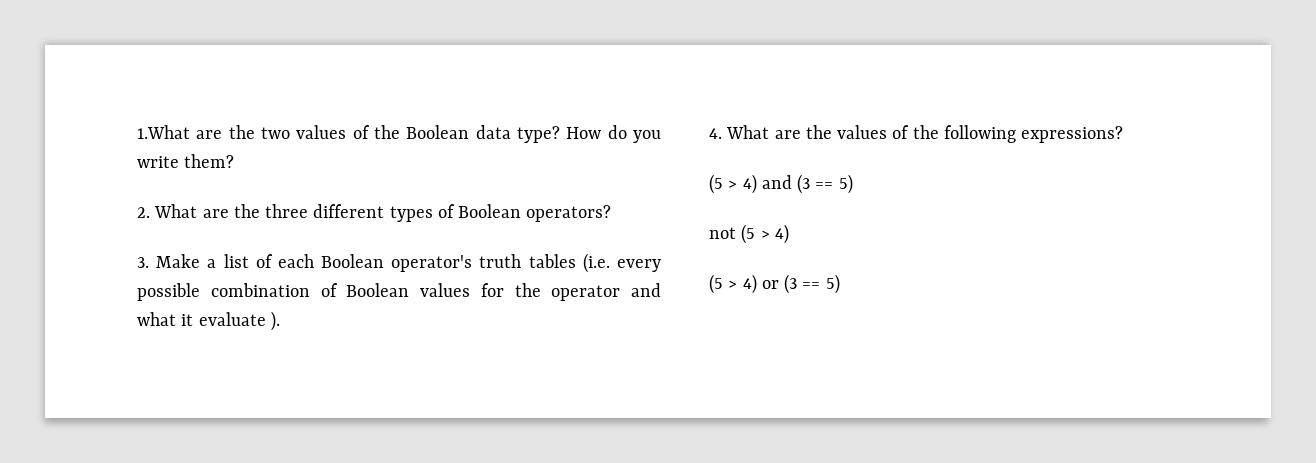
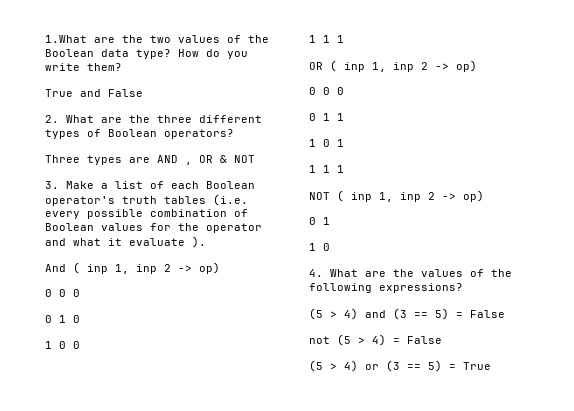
+ True and False
+ Three types are AND , OR & NOT
+ And ( inp 1, inp 2 -> op)
+ 0 0 0
+ 0 1 0
+ 1 0 0
+ 1 1 1
+ OR ( inp 1, inp 2 -> op)
+ 0 0 0
+ 0 1 1
+ 1 0 1
+ 1 1 1
+ NOT ( inp 1, inp 2 -> op)
+ 0 1
+ 1 0
- (5 > 4) and (3 == 5)
+ (5 > 4) and (3 == 5) = False
- not (5 > 4)
+ not (5 > 4) = False
- (5 > 4) or (3 == 5)
+ (5 > 4) or (3 == 5) = True

